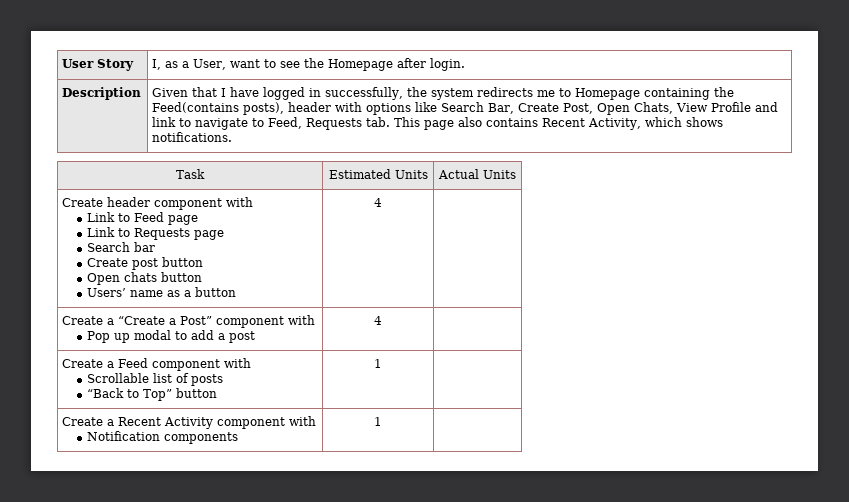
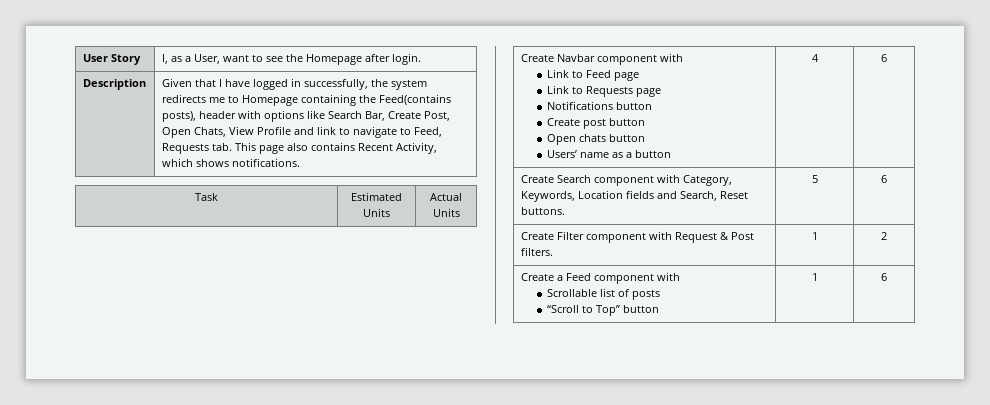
- Create header component with
+ Create Navbar component with
  Link to Feed page
  Link to Requests page
- Search bar
+ Notifications button
  Create post button
  Open chats button
- Users’ name as a button | 4 |
- Create a “Create a Post” component with
- Pop up modal to add a post | 4 |
+ Users’ name as a button | 4 | 6
+ Create Search component with Category, Keywords, Location fields and Search, Reset buttons. | 5 | 6
+ Create Filter component with Request & Post filters. | 1 | 2
  Create a Feed component with
  Scrollable list of posts
- “Back to Top” button | 1 |
- Create a Recent Activity component with
- Notification components | 1 |
+ “Scroll to Top” button | 1 | 6

